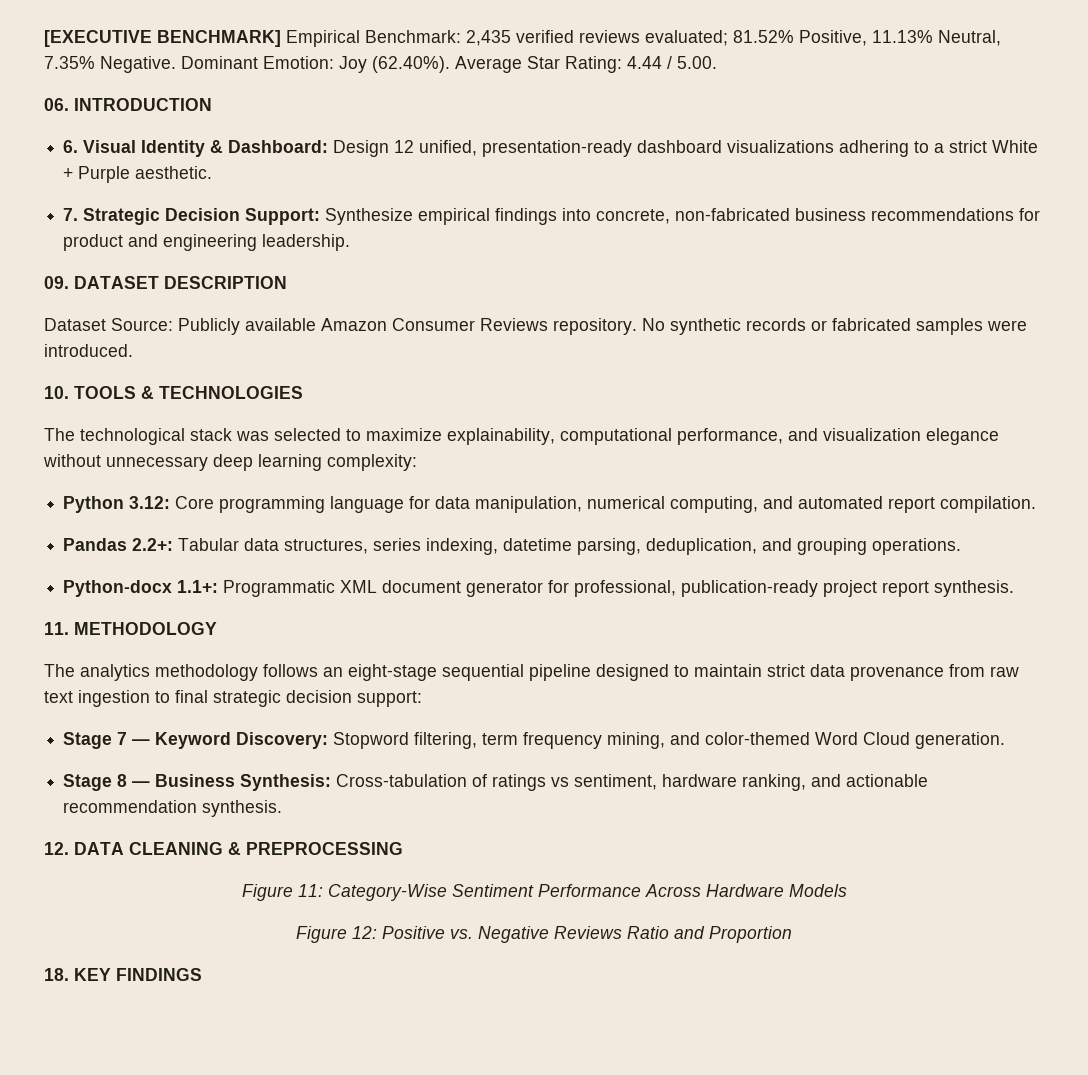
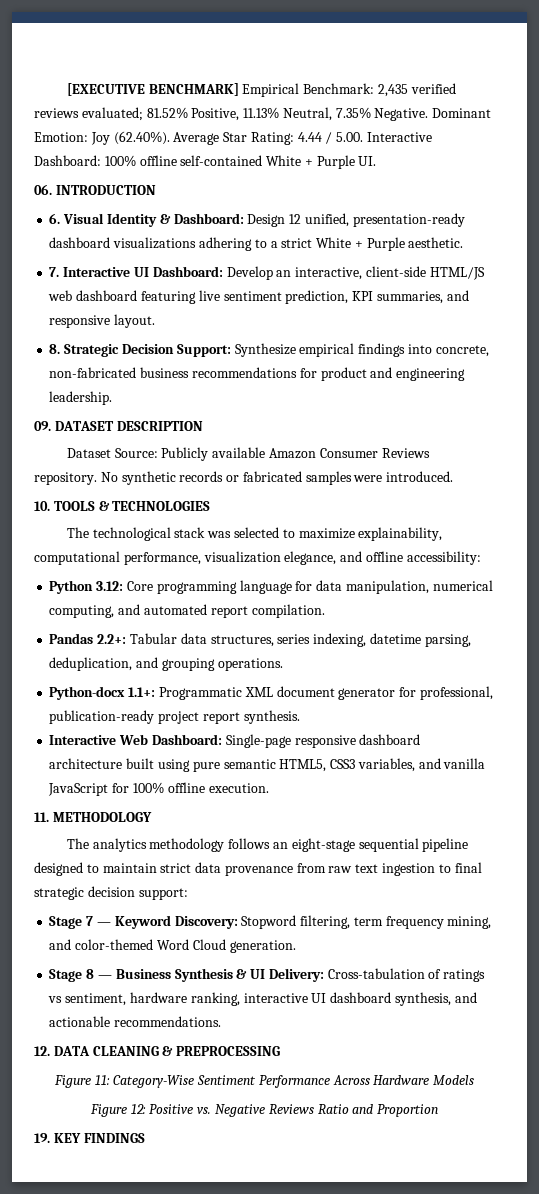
- Dominant Emotion: Joy (62.40%). Average Star Rating: 4.44 / 5.00.
+ Dominant Emotion: Joy (62.40%). Average Star Rating: 4.44 / 5.00. Interactive Dashboard: 100% offline self-contained White + Purple UI.
- 7. Strategic Decision Support: Synthesize empirical findings into concrete, non-fabricated business recommendations for product and engineering leadership.
+ 7. Interactive UI Dashboard: Develop an interactive, client-side HTML/JS web dashboard featuring live sentiment prediction, KPI summaries, and responsive layout.
+ 8. Strategic Decision Support: Synthesize empirical findings into concrete, non-fabricated business recommendations for product and engineering leadership.
- The technological stack was selected to maximize explainability, computational performance, and visualization elegance without unnecessary deep learning complexity:
+ The technological stack was selected to maximize explainability, computational performance, visualization elegance, and offline accessibility:
+ Interactive Web Dashboard: Single-page responsive dashboard architecture built using pure semantic HTML5, CSS3 variables, and vanilla JavaScript for 100% offline execution.
- Stage 8 — Business Synthesis: Cross-tabulation of ratings vs sentiment, hardware ranking, and actionable recommendation synthesis.
+ Stage 8 — Business Synthesis & UI Delivery: Cross-tabulation of ratings vs sentiment, hardware ranking, interactive UI dashboard synthesis, and actionable recommendations.
- 18. KEY FINDINGS
+ 19. KEY FINDINGS

